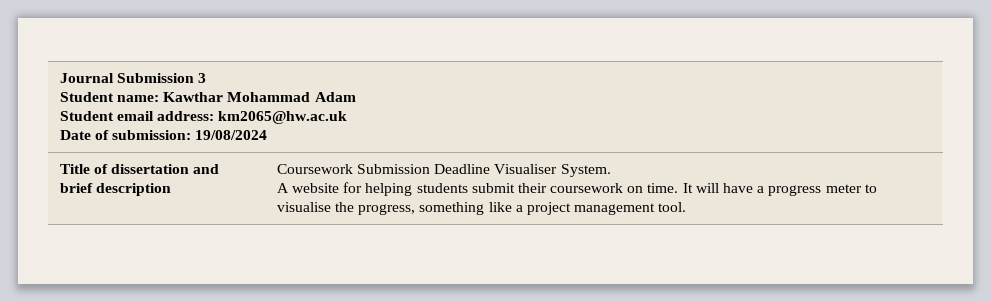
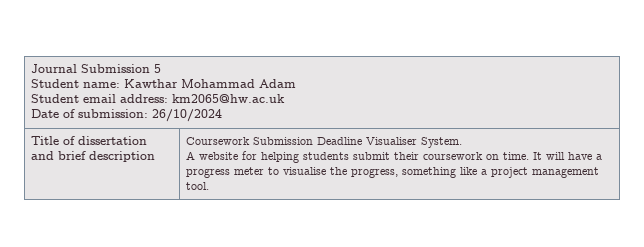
- Journal Submission 3
+ Journal Submission 5
  Student name: Kawthar Mohammad Adam
  Student email address: km2065@hw.ac.uk
- Date of submission: 19/08/2024
+ Date of submission: 26/10/2024

